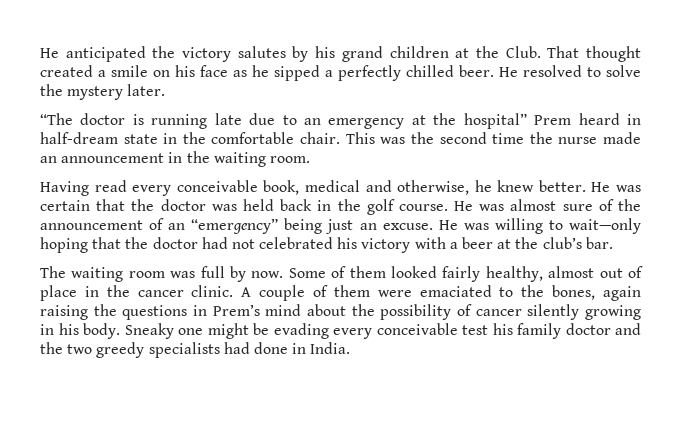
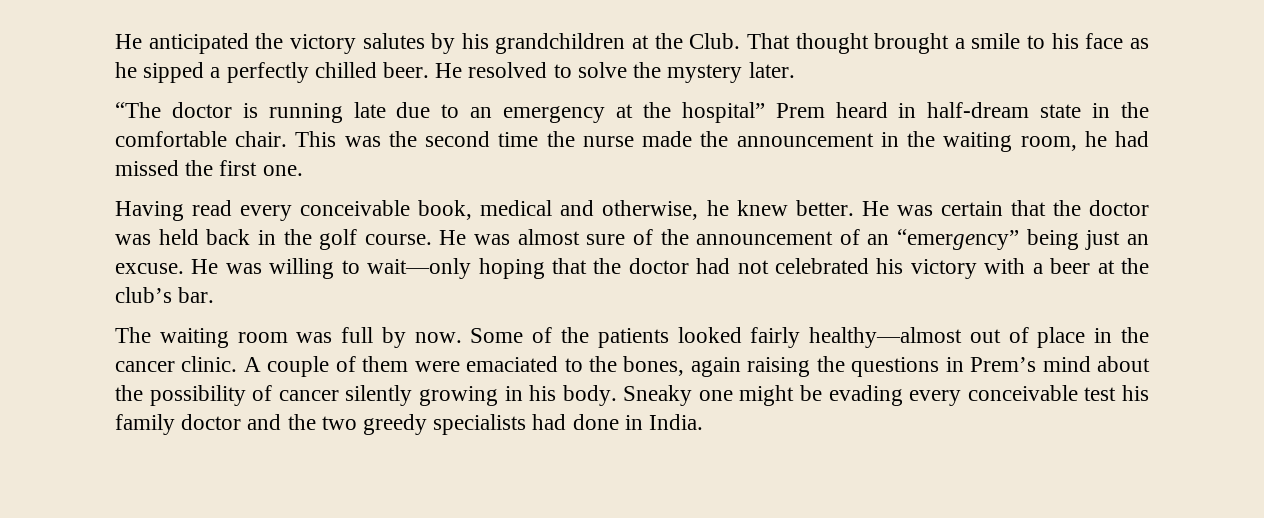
- He anticipated the victory salutes by his grand children at the Club.
+ He anticipated the victory salutes by his grandchildren at the Club.
- That thought created a smile on his face as he sipped a perfectly chilled beer.
+ That thought brought a smile to his face as he sipped a perfectly chilled beer.
- This was the second time the nurse made an announcement in the waiting room.
+ This was the second time the nurse made the announcement in the waiting room, he had missed the first one.
- Some of them looked fairly healthy, almost out of place in the cancer clinic.
+ Some of the patients looked fairly healthy—almost out of place in the cancer clinic.

